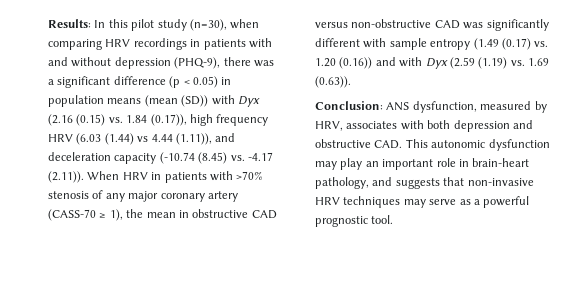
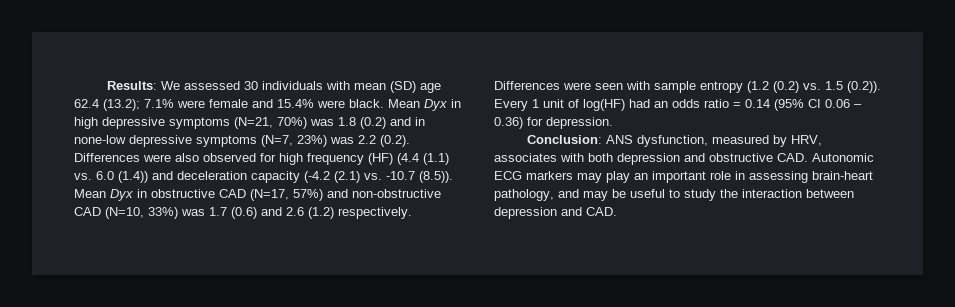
- Results: In this pilot study (n=30), when comparing HRV recordings in patients with and without depression (PHQ-9), there was a significant difference (p < 0.05) in population means (mean (SD)) with Dyx (2.16 (0.15) vs. 1.84 (0.17)), high frequency HRV (6.03 (1.44) vs 4.44 (1.11)), and deceleration capacity (-10.74 (8.45) vs. -4.17 (2.11)). When HRV in patients with >70% stenosis of any major coronary artery (CASS-70 ≥ 1), the mean in obstructive CAD versus non-obstructive CAD was significantly different with sample entropy (1.49 (0.17) vs. 1.20 (0.16)) and with Dyx (2.59 (1.19) vs. 1.69 (0.63)).
+ Results: We assessed 30 individuals with mean (SD) age 62.4 (13.2); 7.1% were female and 15.4% were black. Mean Dyx in high depressive symptoms (N=21, 70%) was 1.8 (0.2) and in none-low depressive symptoms (N=7, 23%) was 2.2 (0.2). Differences were also observed for high frequency (HF) (4.4 (1.1) vs. 6.0 (1.4)) and deceleration capacity (-4.2 (2.1) vs. -10.7 (8.5)). Mean Dyx in obstructive CAD (N=17, 57%) and non-obstructive CAD (N=10, 33%) was 1.7 (0.6) and 2.6 (1.2) respectively. Differences were seen with sample entropy (1.2 (0.2) vs. 1.5 (0.2)). Every 1 unit of log(HF) had an odds ratio = 0.14 (95% CI 0.06 – 0.36) for depression.
- Conclusion: ANS dysfunction, measured by HRV, associates with both depression and obstructive CAD. This autonomic dysfunction may play an important role in brain-heart pathology, and suggests that non-invasive HRV techniques may serve as a powerful prognostic tool.
+ Conclusion: ANS dysfunction, measured by HRV, associates with both depression and obstructive CAD. Autonomic ECG markers may play an important role in assessing brain-heart pathology, and may be useful to study the interaction between depression and CAD.

